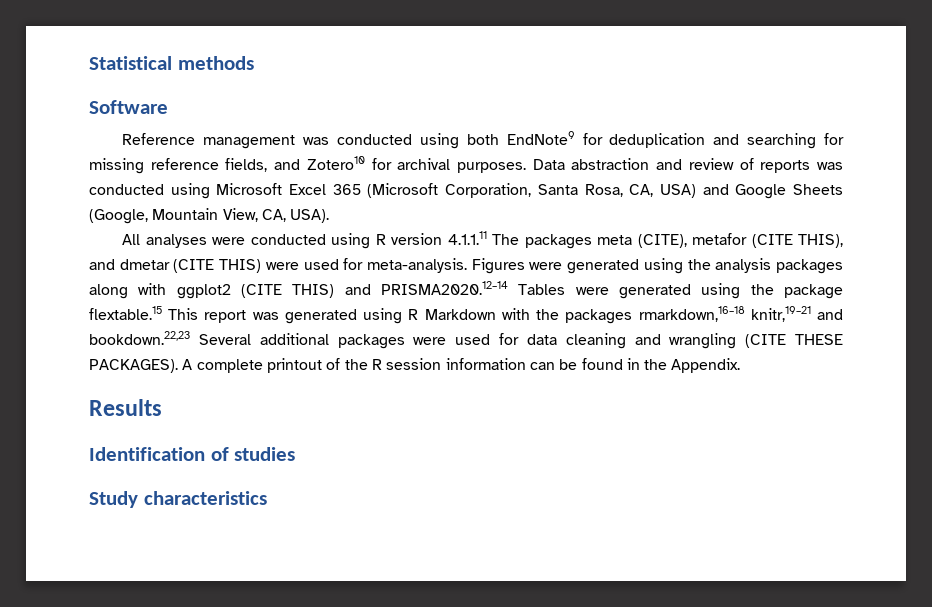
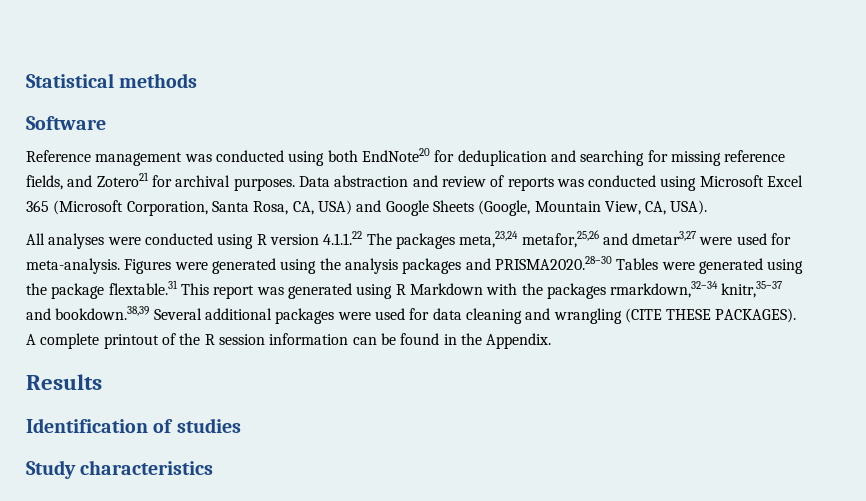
- Reference management was conducted using both EndNote9 for deduplication and searching for missing reference fields, and Zotero10 for archival purposes.
+ Reference management was conducted using both EndNote20 for deduplication and searching for missing reference fields, and Zotero21 for archival purposes.
- All analyses were conducted using R version 4.1.1.11 The packages meta (CITE), metafor (CITE THIS), and dmetar (CITE THIS) were used for meta-analysis.
+ All analyses were conducted using R version 4.1.1.22 The packages meta,23,24 metafor,25,26 and dmetar3,27 were used for meta-analysis.
- Figures were generated using the analysis packages along with ggplot2 (CITE THIS) and PRISMA2020.12–14 Tables were generated using the package flextable.15 This report was generated using R Markdown with the packages rmarkdown,16–18 knitr,19–21 and bookdown.22,23 Several additional packages were used for data cleaning and wrangling (CITE THESE PACKAGES).
+ Figures were generated using the analysis packages and PRISMA2020.28–30 Tables were generated using the package flextable.31 This report was generated using R Markdown with the packages rmarkdown,32–34 knitr,35–37 and bookdown.38,39 Several additional packages were used for data cleaning and wrangling (CITE THESE PACKAGES).

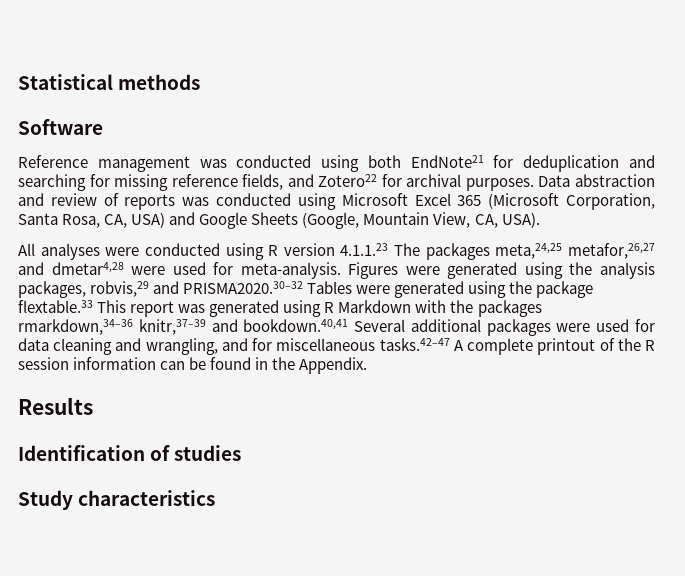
- Reference management was conducted using both EndNote20 for deduplication and searching for missing reference fields, and Zotero21 for archival purposes.
+ Reference management was conducted using both EndNote21 for deduplication and searching for missing reference fields, and Zotero22 for archival purposes.
- All analyses were conducted using R version 4.1.1.22 The packages meta,23,24 metafor,25,26 and dmetar3,27 were used for meta-analysis.
+ All analyses were conducted using R version 4.1.1.23 The packages meta,24,25 metafor,26,27 and dmetar4,28 were used for meta-analysis.
- Figures were generated using the analysis packages and PRISMA2020.28–30 Tables were generated using the package flextable.31 This report was generated using R Markdown with the packages rmarkdown,32–34 knitr,35–37 and bookdown.38,39 Several additional packages were used for data cleaning and wrangling (CITE THESE PACKAGES). A complete printout of the R session information can be found in the Appendix.
+ Figures were generated using the analysis packages, robvis,29 and PRISMA2020.30–32 Tables were generated using the package flextable.33 This report was generated using R Markdown with the packages rmarkdown,34–36 knitr,37–39 and bookdown.40,41 Several additional packages were used for data cleaning and wrangling, and for miscellaneous tasks.42–47 A complete printout of the R session information can be found in the Appendix.

